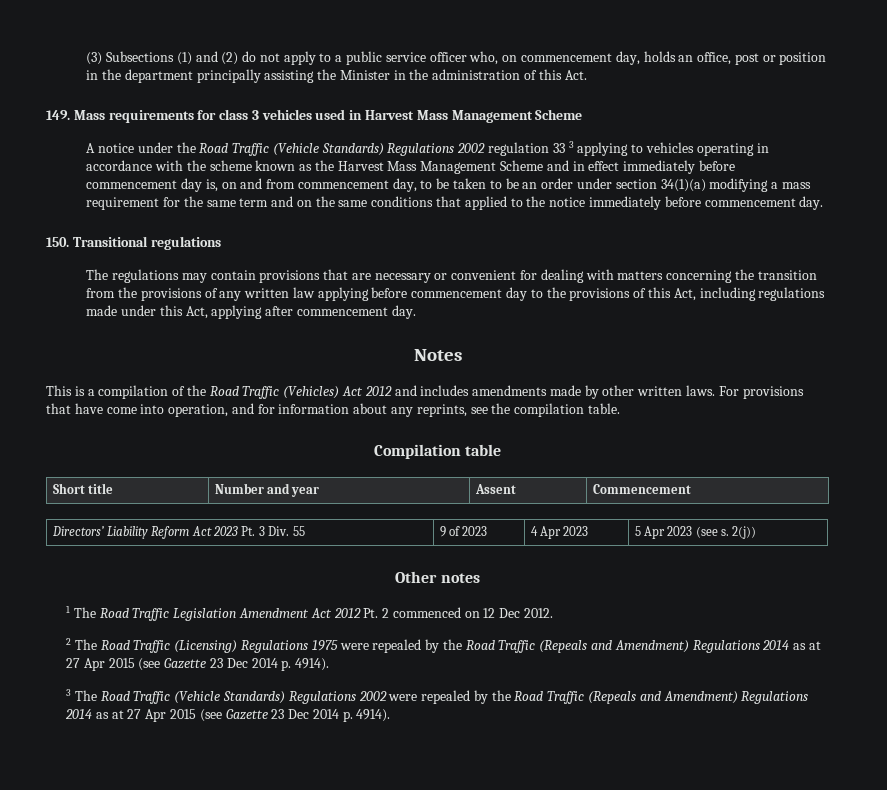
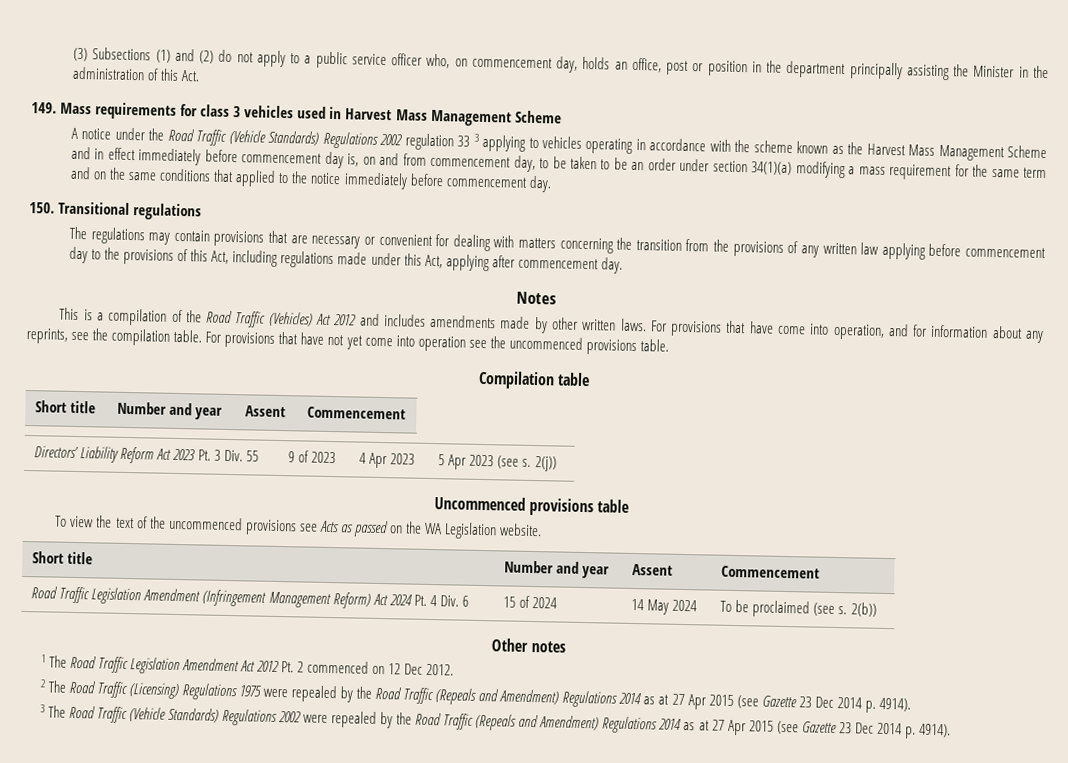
+ For provisions that have not yet come into operation see the uncommenced provisions table.
+ Uncommenced provisions table
+ To view the text of the uncommenced provisions see Acts as passed on the WA Legislation website.
+ Short title | Number and year | Assent | Commencement
+ Road Traffic Legislation Amendment (Infringement Management Reform) Act 2024 Pt. 4 Div. 6 | 15 of 2024 | 14 May 2024 | To be proclaimed (see s. 2(b))

